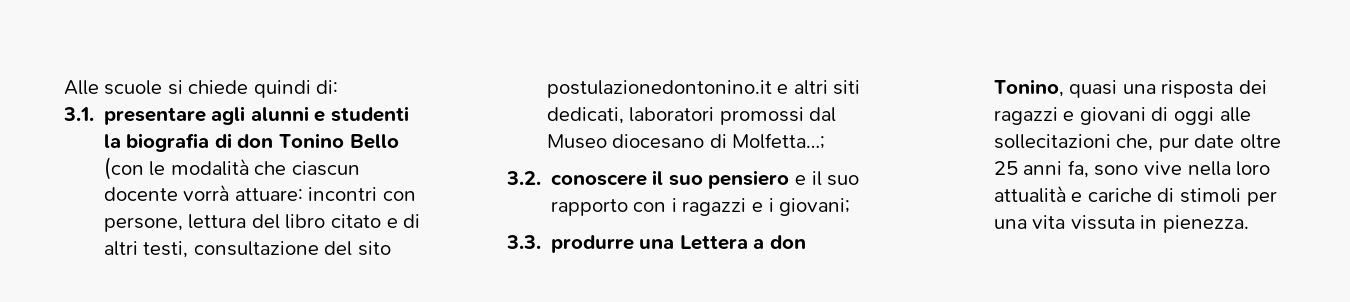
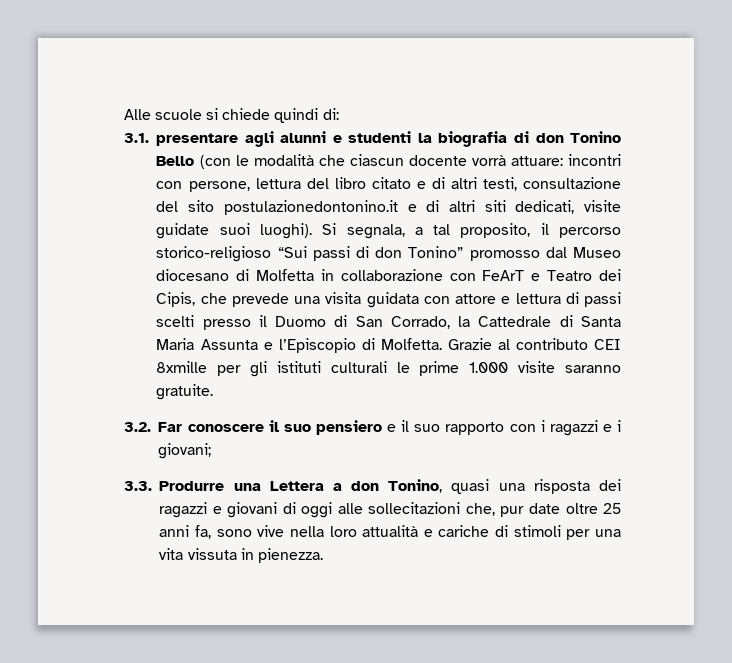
- 3.1. presentare agli alunni e studenti la biografia di don Tonino Bello (con le modalità che ciascun docente vorrà attuare: incontri con persone, lettura del libro citato e di altri testi, consultazione del sito postulazionedontonino.it e altri siti dedicati, laboratori promossi dal Museo diocesano di Molfetta…;
+ 3.1. presentare agli alunni e studenti la biografia di don Tonino Bello (con le modalità che ciascun docente vorrà attuare: incontri con persone, lettura del libro citato e di altri testi, consultazione del sito postulazionedontonino.it e di altri siti dedicati, visite guidate suoi luoghi). Si segnala, a tal proposito, il percorso storico-religioso “Sui passi di don Tonino” promosso dal Museo diocesano di Molfetta in collaborazione con FeArT e Teatro dei Cipis, che prevede una visita guidata con attore e lettura di passi scelti presso il Duomo di San Corrado, la Cattedrale di Santa Maria Assunta e l’Episcopio di Molfetta. Grazie al contributo CEI 8xmille per gli istituti culturali le prime 1.000 visite saranno gratuite.
- 3.2. conoscere il suo pensiero e il suo rapporto con i ragazzi e i giovani;
+ 3.2. Far conoscere il suo pensiero e il suo rapporto con i ragazzi e i giovani;
- 3.3. produrre una Lettera a don Tonino, quasi una risposta dei ragazzi e giovani di oggi alle sollecitazioni che, pur date oltre 25 anni fa, sono vive nella loro attualità e cariche di stimoli per una vita vissuta in pienezza.
+ 3.3. Produrre una Lettera a don Tonino, quasi una risposta dei ragazzi e giovani di oggi alle sollecitazioni che, pur date oltre 25 anni fa, sono vive nella loro attualità e cariche di stimoli per una vita vissuta in pienezza.

